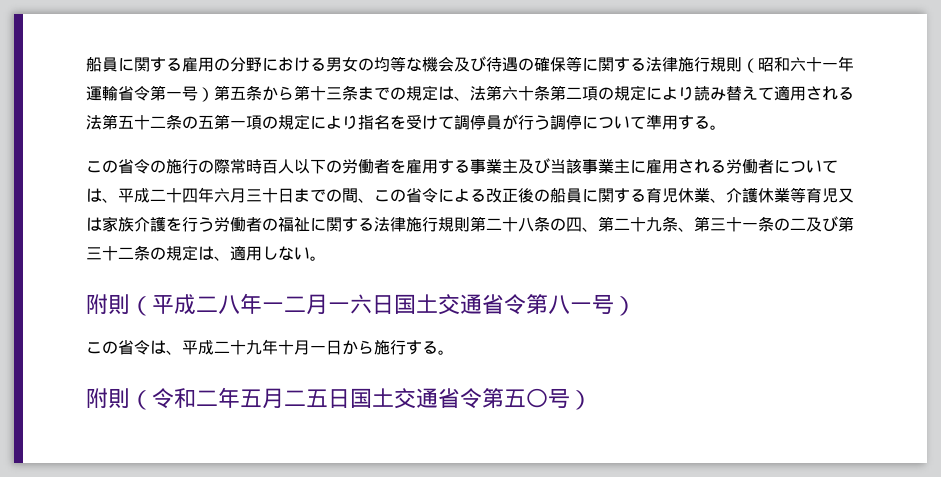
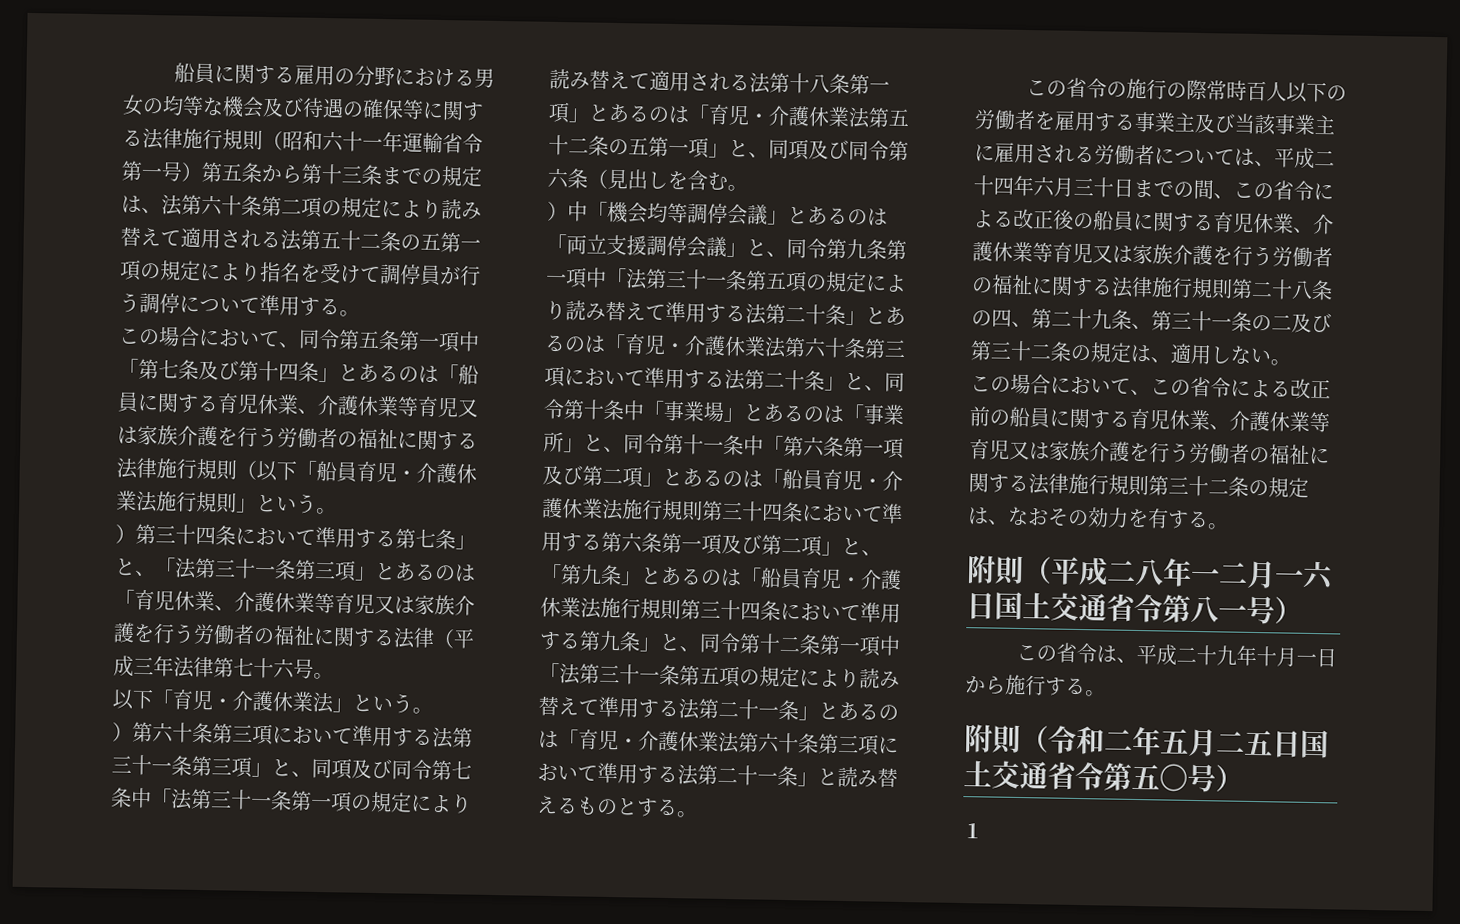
+ この場合において、同令第五条第一項中「第七条及び第十四条」とあるのは「船員に関する育児休業、介護休業等育児又は家族介護を行う労働者の福祉に関する法律施行規則（以下「船員育児・介護休業法施行規則」という。
+ ）第三十四条において準用する第七条」と、「法第三十一条第三項」とあるのは「育児休業、介護休業等育児又は家族介護を行う労働者の福祉に関する法律（平成三年法律第七十六号。
+ 以下「育児・介護休業法」という。
+ ）第六十条第三項において準用する法第三十一条第三項」と、同項及び同令第七条中「法第三十一条第一項の規定により読み替えて適用される法第十八条第一項」とあるのは「育児・介護休業法第五十二条の五第一項」と、同項及び同令第六条（見出しを含む。
+ ）中「機会均等調停会議」とあるのは「両立支援調停会議」と、同令第九条第一項中「法第三十一条第五項の規定により読み替えて準用する法第二十条」とあるのは「育児・介護休業法第六十条第三項において準用する法第二十条」と、同令第十条中「事業場」とあるのは「事業所」と、同令第十一条中「第六条第一項及び第二項」とあるのは「船員育児・介護休業法施行規則第三十四条において準用する第六条第一項及び第二項」と、「第九条」とあるのは「船員育児・介護休業法施行規則第三十四条において準用する第九条」と、同令第十二条第一項中「法第三十一条第五項の規定により読み替えて準用する法第二十一条」とあるのは「育児・介護休業法第六十条第三項において準用する法第二十一条」と読み替えるものとする。
+ この場合において、この省令による改正前の船員に関する育児休業、介護休業等育児又は家族介護を行う労働者の福祉に関する法律施行規則第三十二条の規定は、なおその効力を有する。
+ １

